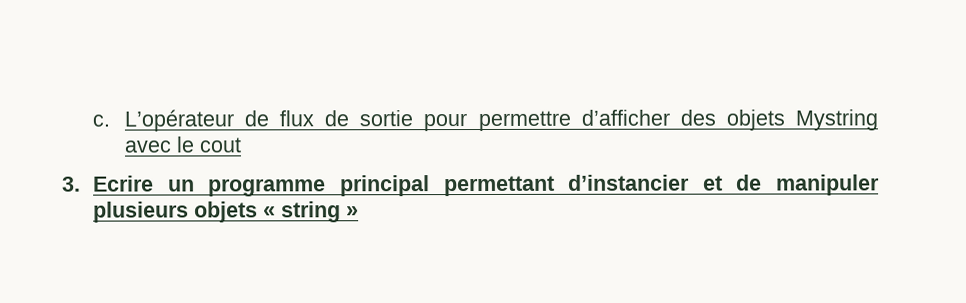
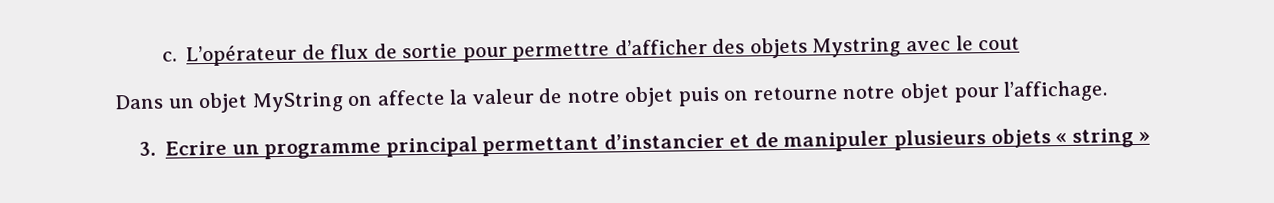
+ Dans un objet MyString on affecte la valeur de notre objet puis on retourne notre objet pour l’affichage.

